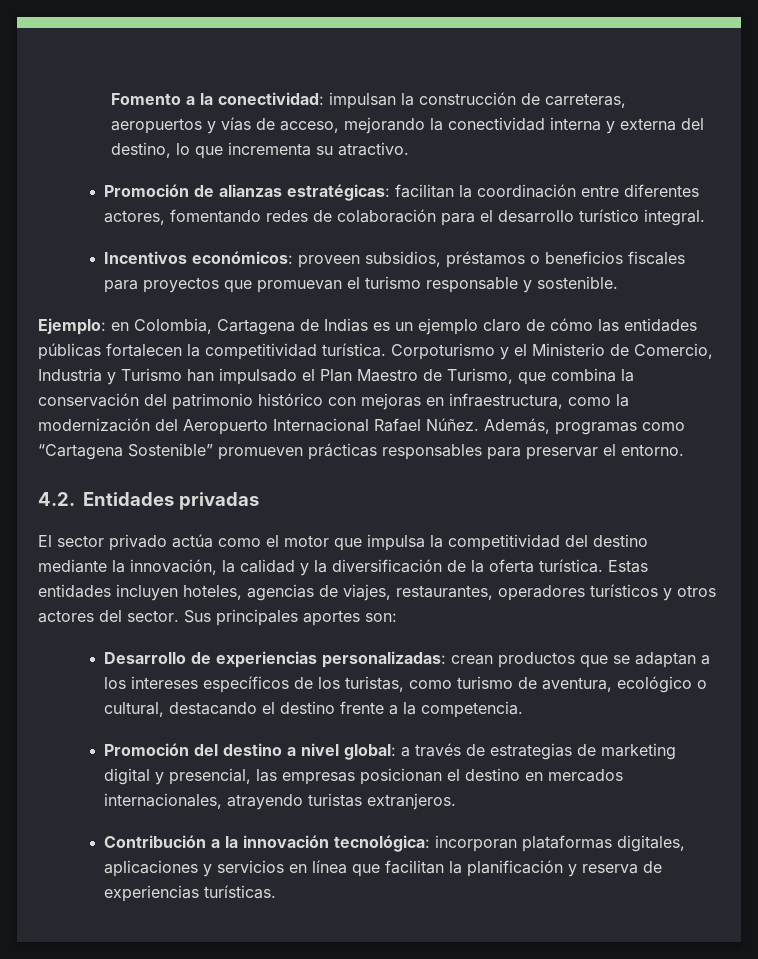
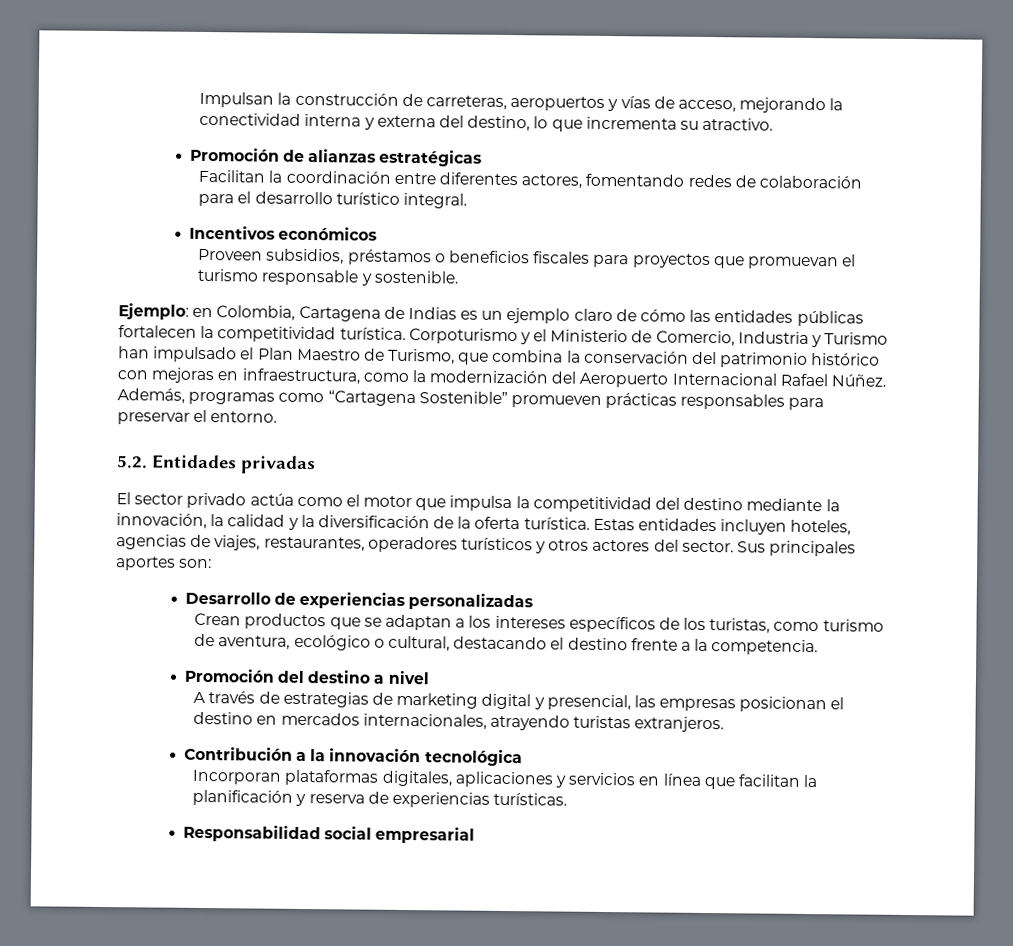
- Fomento a la conectividad: impulsan la construcción de carreteras, aeropuertos y vías de acceso, mejorando la conectividad interna y externa del destino, lo que incrementa su atractivo.
+ Impulsan la construcción de carreteras, aeropuertos y vías de acceso, mejorando la conectividad interna y externa del destino, lo que incrementa su atractivo.
- Promoción de alianzas estratégicas: facilitan la coordinación entre diferentes actores, fomentando redes de colaboración para el desarrollo turístico integral.
+ Promoción de alianzas estratégicas
+ Facilitan la coordinación entre diferentes actores, fomentando redes de colaboración para el desarrollo turístico integral.
- Incentivos económicos: proveen subsidios, préstamos o beneficios fiscales para proyectos que promuevan el turismo responsable y sostenible.
+ Incentivos económicos
+ Proveen subsidios, préstamos o beneficios fiscales para proyectos que promuevan el turismo responsable y sostenible.
- 4.2. Entidades privadas
+ 5.2. Entidades privadas
- Desarrollo de experiencias personalizadas: crean productos que se adaptan a los intereses específicos de los turistas, como turismo de aventura, ecológico o cultural, destacando el destino frente a la competencia.
+ Desarrollo de experiencias personalizadas
+ Crean productos que se adaptan a los intereses específicos de los turistas, como turismo de aventura, ecológico o cultural, destacando el destino frente a la competencia.
- Promoción del destino a nivel global: a través de estrategias de marketing digital y presencial, las empresas posicionan el destino en mercados internacionales, atrayendo turistas extranjeros.
+ Promoción del destino a nivel
+ A través de estrategias de marketing digital y presencial, las empresas posicionan el destino en mercados internacionales, atrayendo turistas extranjeros.
- Contribución a la innovación tecnológica: incorporan plataformas digitales, aplicaciones y servicios en línea que facilitan la planificación y reserva de experiencias turísticas.
+ Contribución a la innovación tecnológica
+ Incorporan plataformas digitales, aplicaciones y servicios en línea que facilitan la planificación y reserva de experiencias turísticas.
+ Responsabilidad social empresarial

